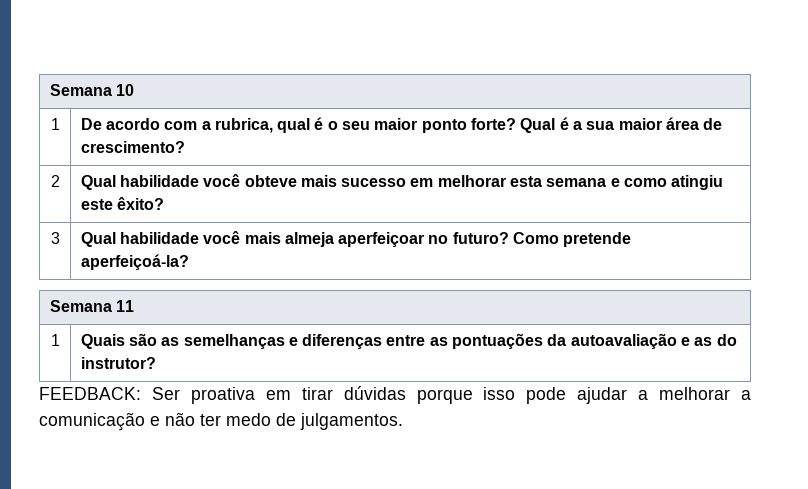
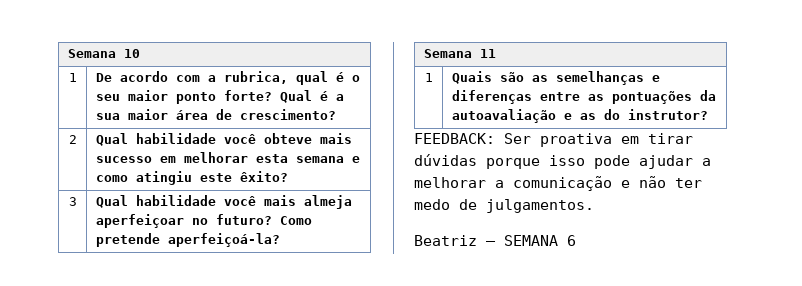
+ Beatriz – SEMANA 6

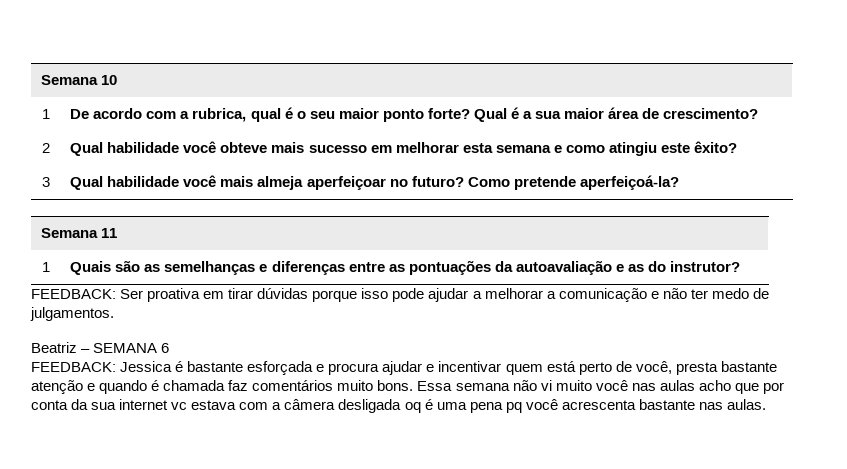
+ FEEDBACK: Jessica é bastante esforçada e procura ajudar e incentivar quem está perto de você, presta bastante atenção e quando é chamada faz comentários muito bons. Essa semana não vi muito você nas aulas acho que por conta da sua internet vc estava com a câmera desligada oq é uma pena pq você acrescenta bastante nas aulas.

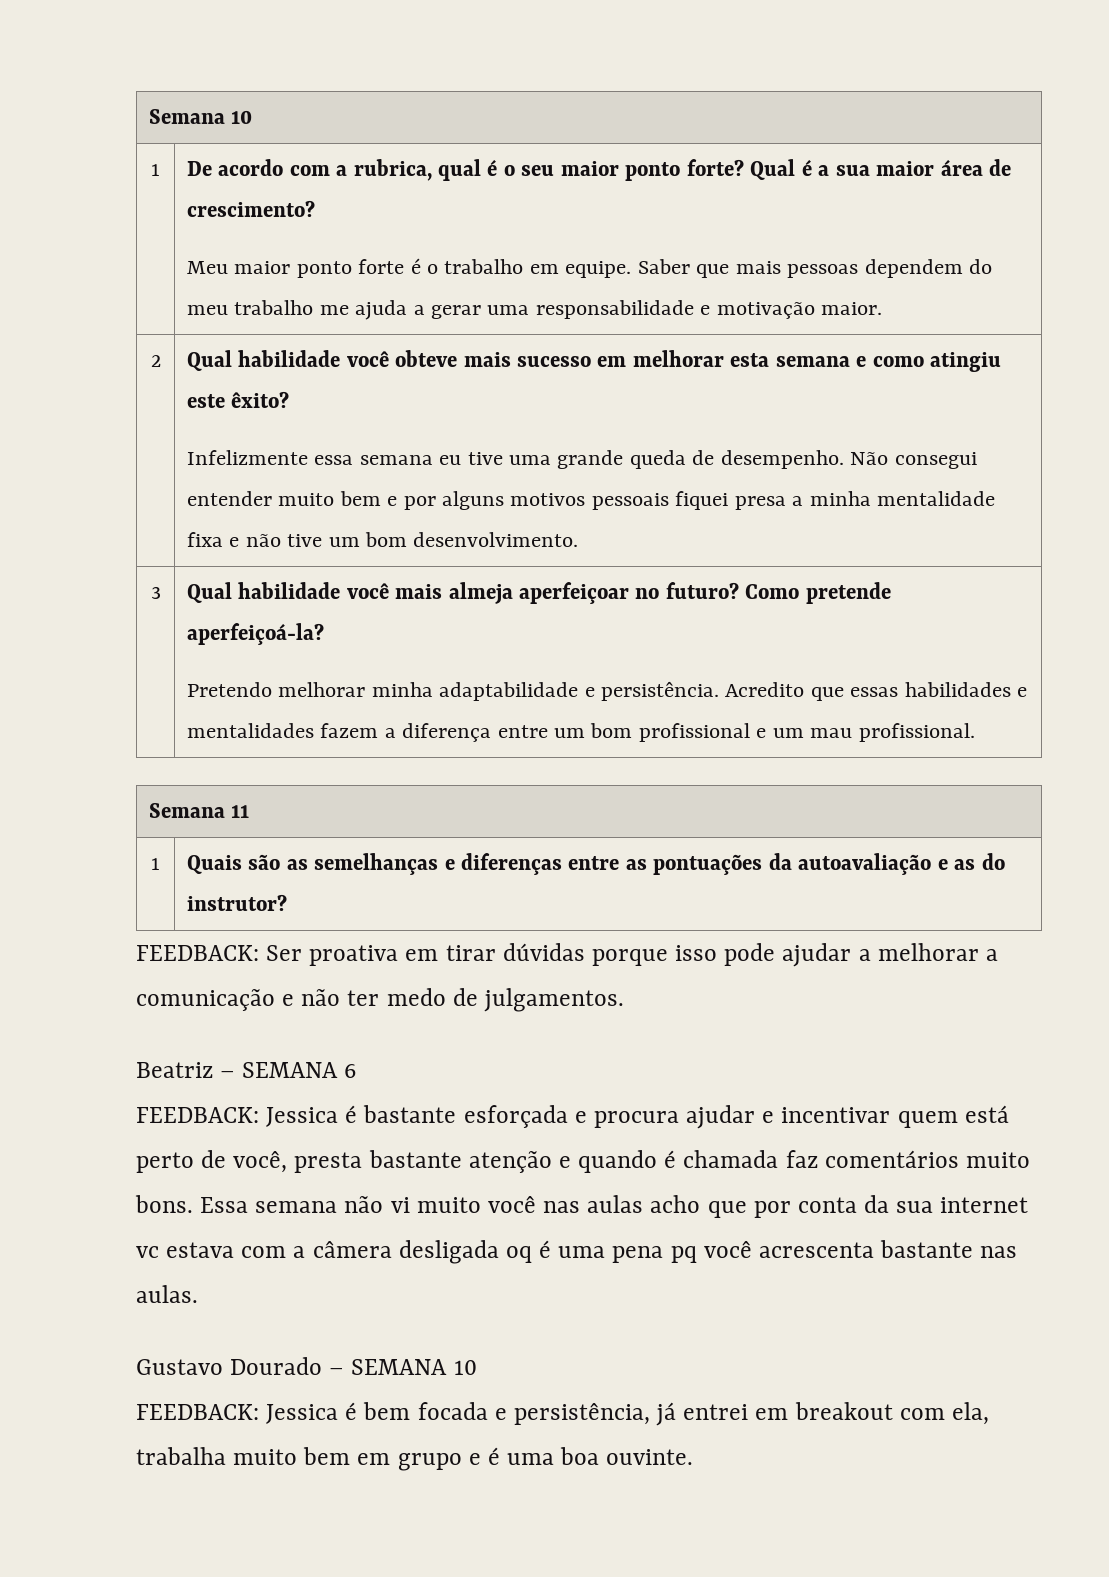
+ Meu maior ponto forte é o trabalho em equipe. Saber que mais pessoas dependem do meu trabalho me ajuda a gerar uma responsabilidade e motivação maior.
+ Infelizmente essa semana eu tive uma grande queda de desempenho. Não consegui entender muito bem e por alguns motivos pessoais fiquei presa a minha mentalidade fixa e não tive um bom desenvolvimento.
  3 | Qual habilidade você mais almeja aperfeiçoar no futuro? Como pretende aperfeiçoá-la?
+ Pretendo melhorar minha adaptabilidade e persistência. Acredito que essas habilidades e mentalidades fazem a diferença entre um bom profissional e um mau profissional.
+ Gustavo Dourado – SEMANA 10
+ FEEDBACK: Jessica é bem focada e persistência, já entrei em breakout com ela, trabalha muito bem em grupo e é uma boa ouvinte.

